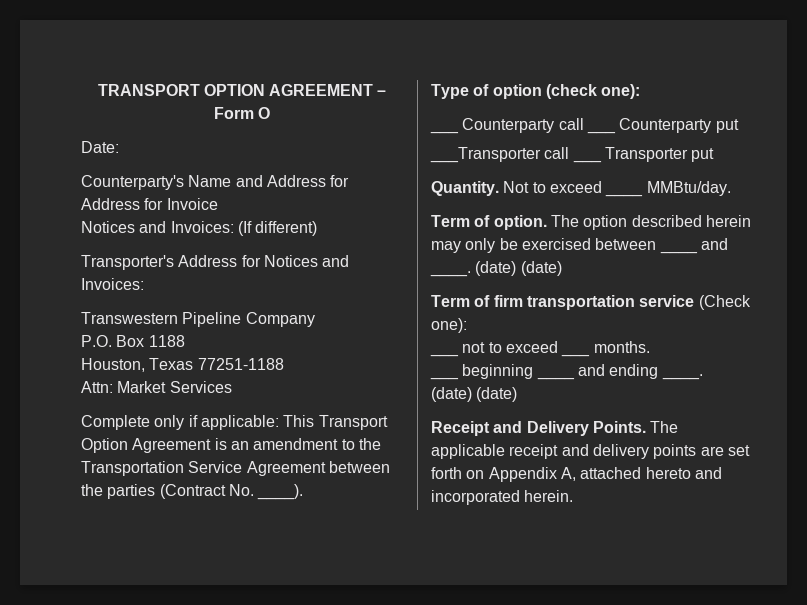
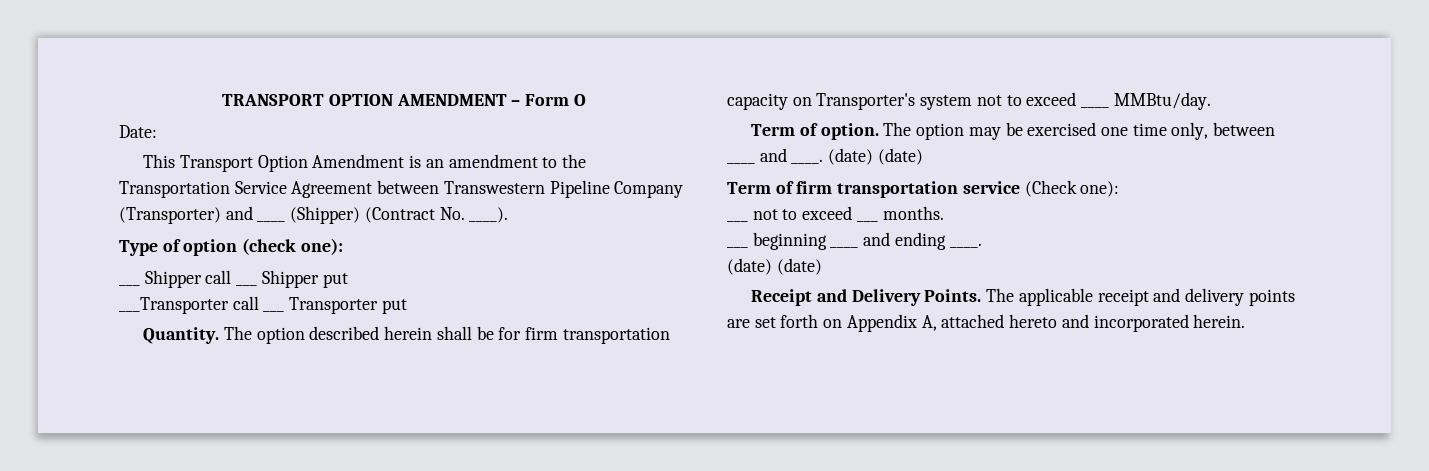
- TRANSPORT OPTION AGREEMENT – Form O
+ TRANSPORT OPTION AMENDMENT – Form O
- Counterparty's Name and Address for Address for Invoice
- Notices and Invoices: (If different)
- Transporter's Address for Notices and Invoices:
- Transwestern Pipeline Company
- P.O. Box 1188
- Houston, Texas 77251-1188
- Attn: Market Services
- Complete only if applicable: This Transport Option Agreement is an amendment to the Transportation Service Agreement between the parties (Contract No. ____).
+ This Transport Option Amendment is an amendment to the Transportation Service Agreement between Transwestern Pipeline Company (Transporter) and ____ (Shipper) (Contract No. ____).
- ___ Counterparty call ___ Counterparty put
+ ___ Shipper call ___ Shipper put
- Not to exceed ____ MMBtu/day.
+ The option described herein shall be for firm transportation capacity on Transporter's system not to exceed ____ MMBtu/day.
- The option described herein may only be exercised between ____ and ____.
+ The option may be exercised one time only, between ____ and ____.

